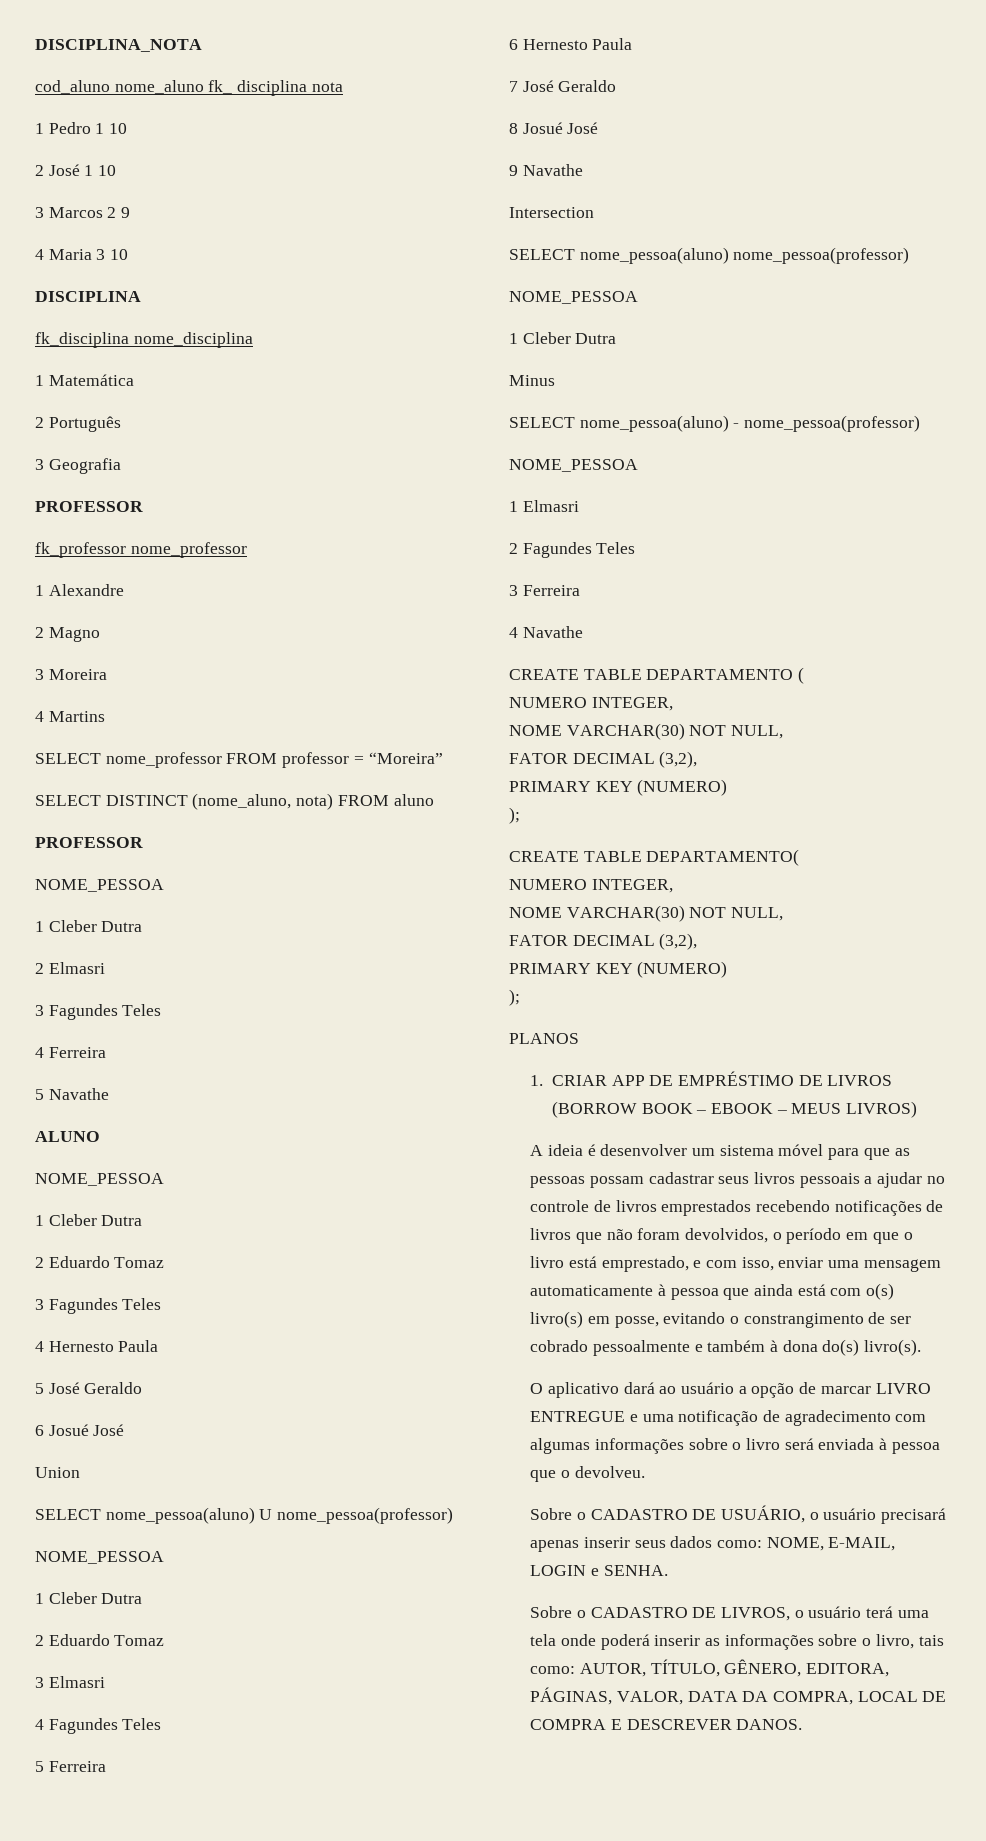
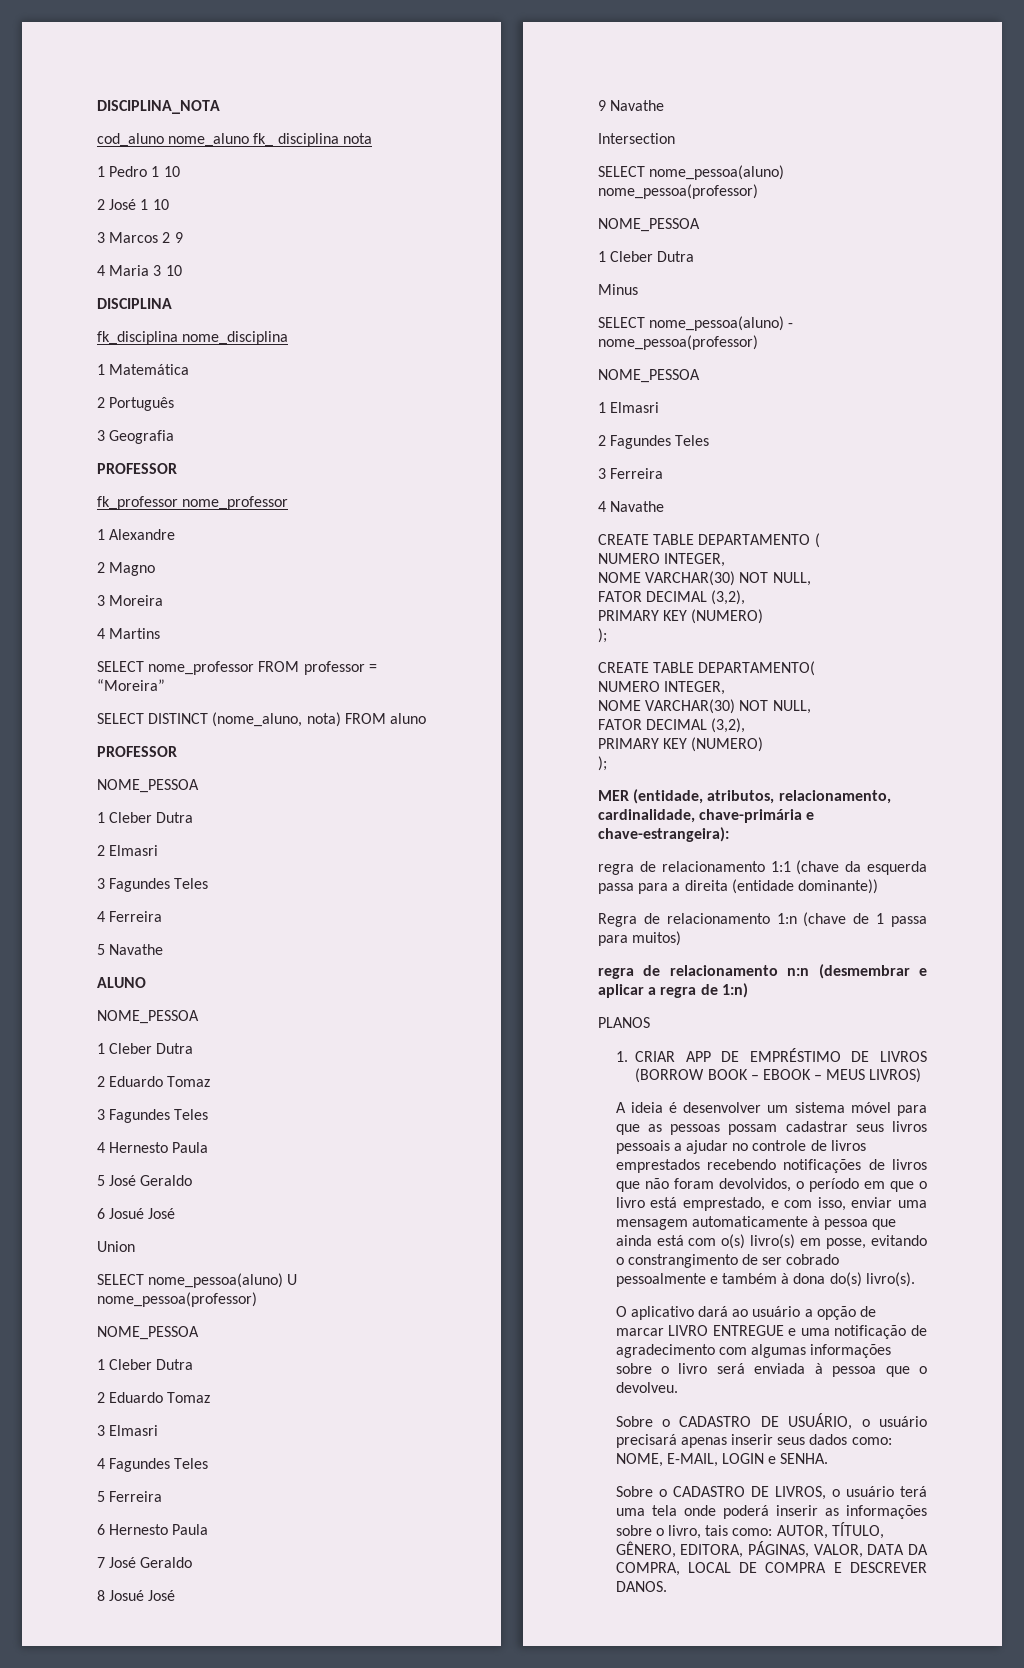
+ MER (entidade, atributos, relacionamento, cardinalidade, chave-primária e chave-estrangeira):
+ regra de relacionamento 1:1 (chave da esquerda passa para a direita (entidade dominante))
+ Regra de relacionamento 1:n (chave de 1 passa para muitos)
+ regra de relacionamento n:n (desmembrar e aplicar a regra de 1:n)

